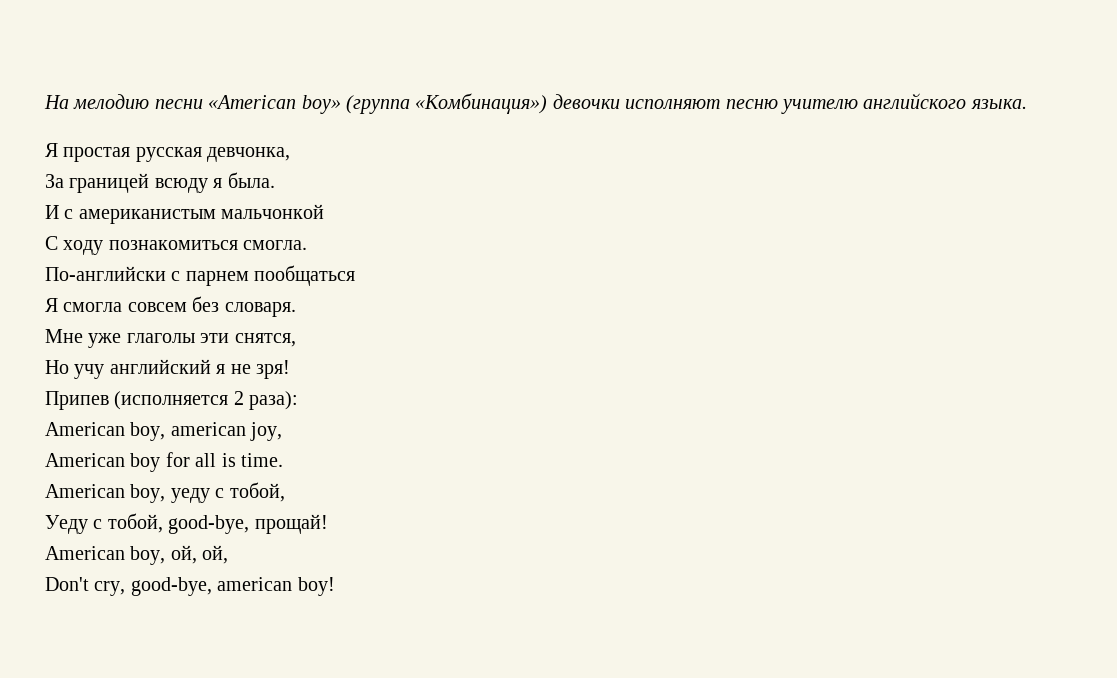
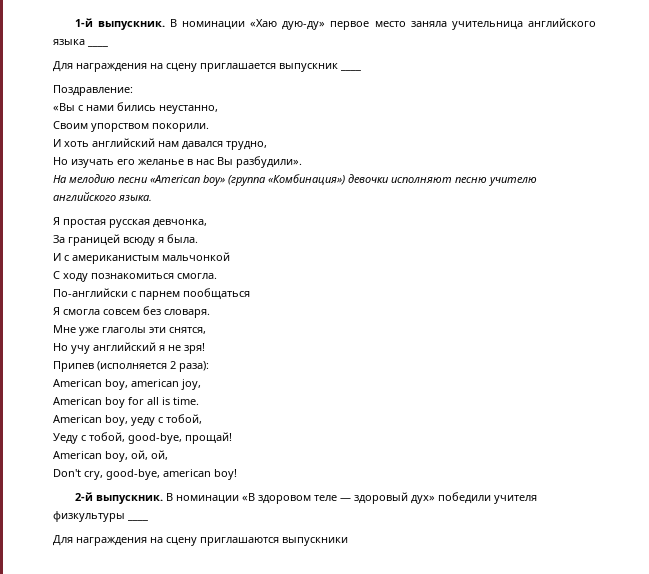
+ 1-й выпускник. В номинации «Хаю дую-ду» первое место заняла учительница английского языка ____
+ Для награждения на сцену приглашается выпускник ____
+ Поздравление:
+ «Вы с нами бились неустанно,
+ Своим упорством покорили.
+ И хоть английский нам давался трудно,
+ Но изучать его желанье в нас Вы разбудили».
+ 2-й выпускник. В номинации «В здоровом теле — здоровый дух» победили учителя физкультуры ____
+ Для награждения на сцену приглашаются выпускники

